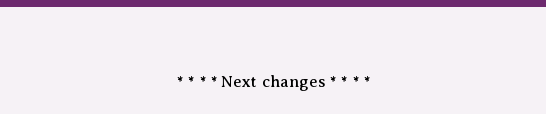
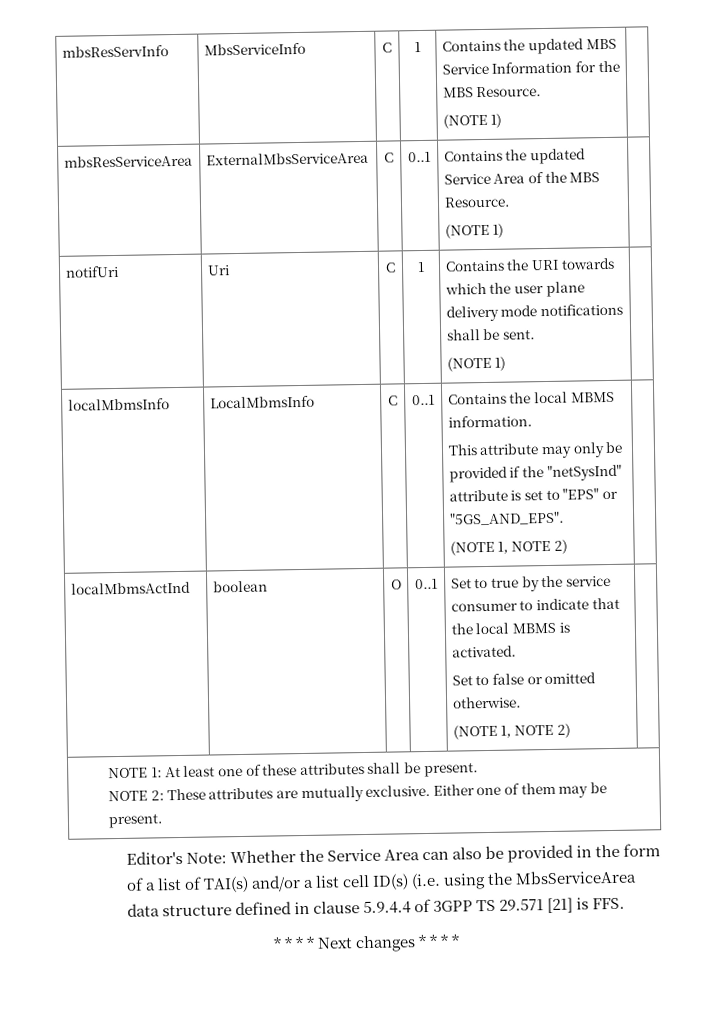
+ mbsResServInfo | MbsServiceInfo | C | 1 | Contains the updated MBS Service Information for the MBS Resource.
+ (NOTE 1) |
+ mbsResServiceArea | ExternalMbsServiceArea | C | 0..1 | Contains the updated Service Area of the MBS Resource.
+ (NOTE 1) |
+ notifUri | Uri | C | 1 | Contains the URI towards which the user plane delivery mode notifications shall be sent.
+ (NOTE 1) |
+ localMbmsInfo | LocalMbmsInfo | C | 0..1 | Contains the local MBMS information.
+ This attribute may only be provided if the "netSysInd" attribute is set to "EPS" or "5GS_AND_EPS".
+ (NOTE 1, NOTE 2) |
+ localMbmsActInd | boolean | O | 0..1 | Set to true by the service consumer to indicate that the local MBMS is activated.
+ Set to false or omitted otherwise.
+ (NOTE 1, NOTE 2) |
+ NOTE 1: At least one of these attributes shall be present.
+ NOTE 2: These attributes are mutually exclusive. Either one of them may be present.
+ Editor's Note: Whether the Service Area can also be provided in the form of a list of TAI(s) and/or a list cell ID(s) (i.e. using the MbsServiceArea data structure defined in clause 5.9.4.4 of 3GPP TS 29.571 [21] is FFS.

